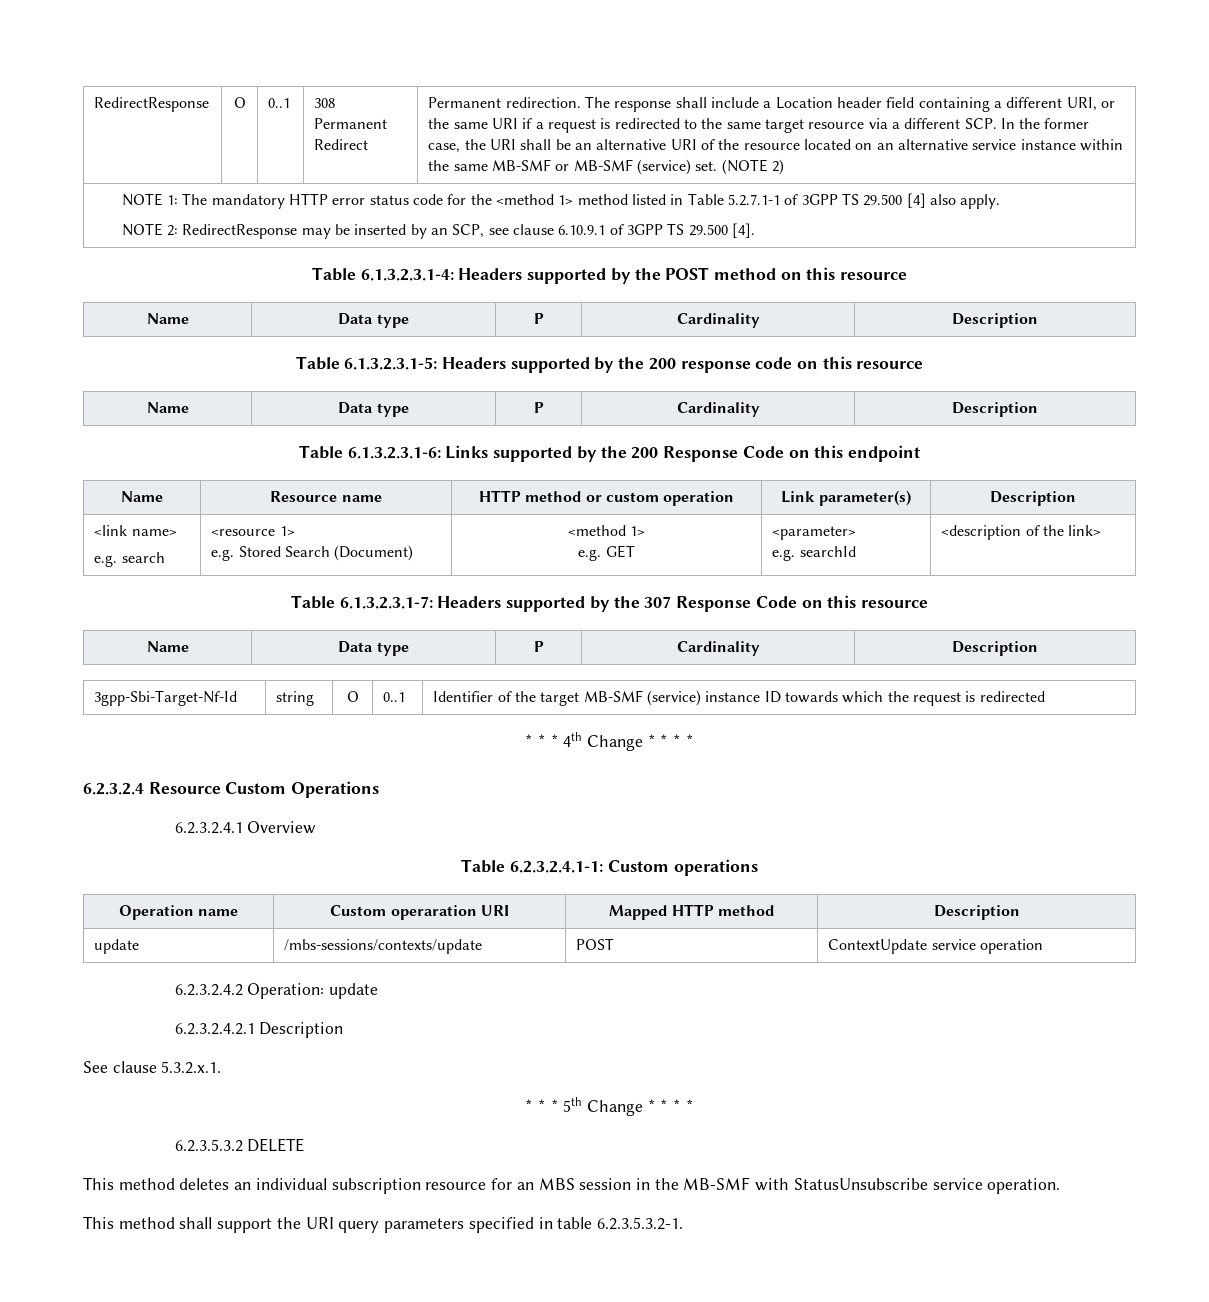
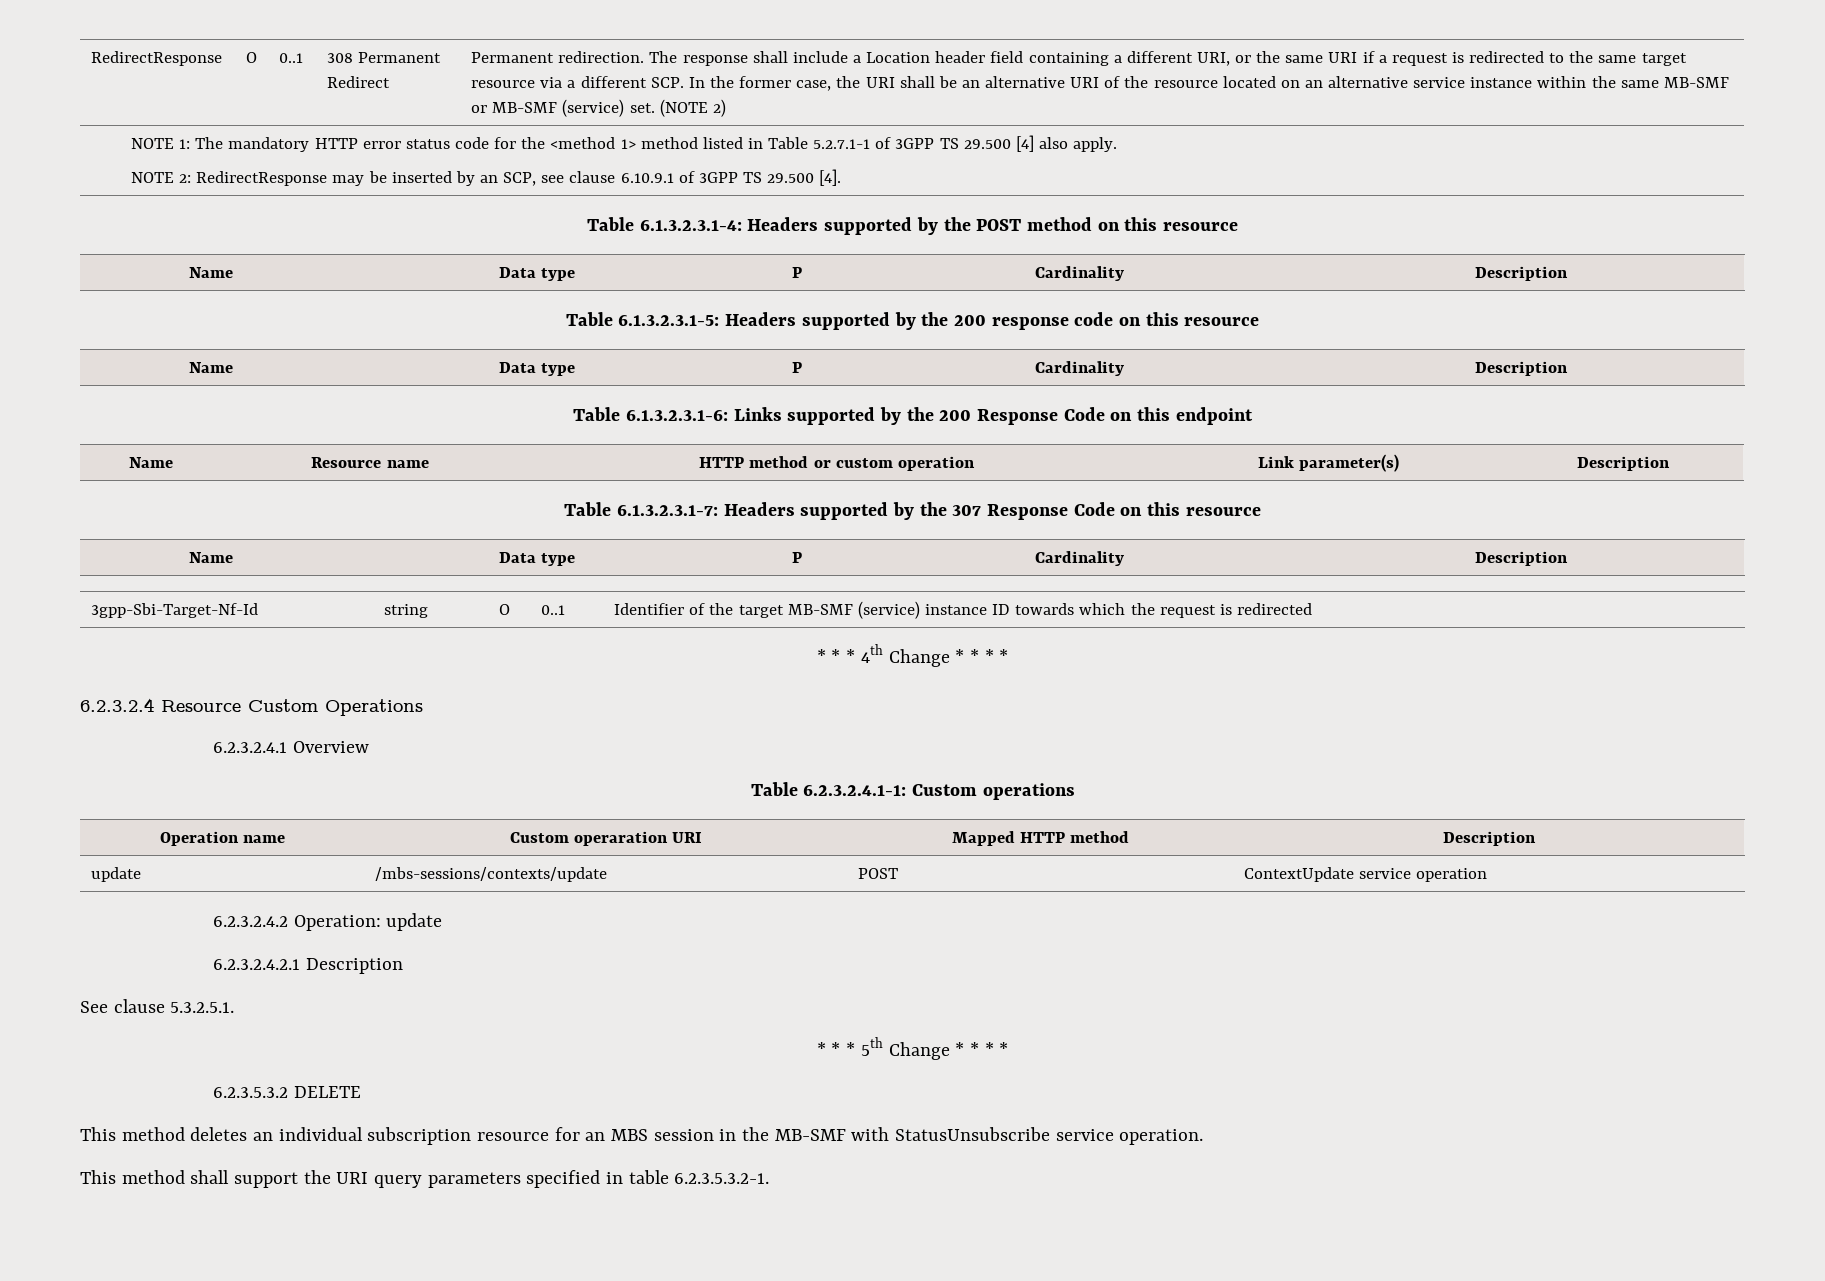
- <link name>
- e.g. search | <resource 1>
- e.g. Stored Search (Document) | <method 1>
- e.g. GET | <parameter>
- e.g. searchId | <description of the link>
- See clause 5.3.2.x.1.
+ See clause 5.3.2.5.1.

